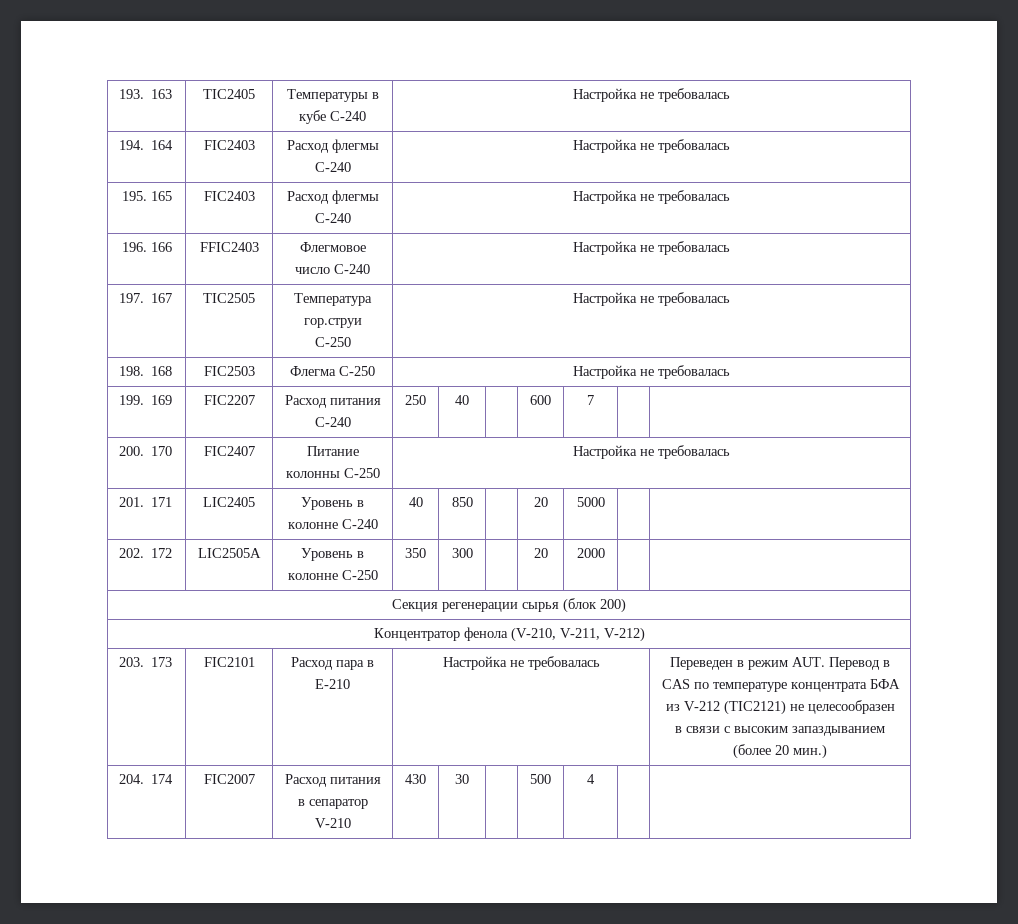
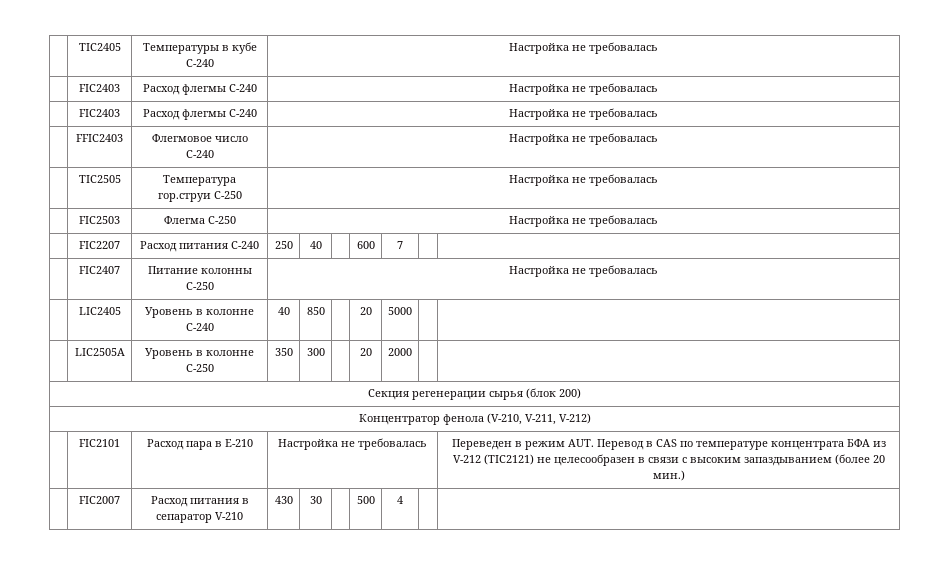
- 193. 163 | TIC2405 | Температуры в кубе С-240 | Настройка не требовалась
- 194. 164 | FIC2403 | Расход флегмы С-240 | Настройка не требовалась
- 195. 165 | FIC2403 | Расход флегмы С-240 | Настройка не требовалась
- 196. 166 | FFIC2403 | Флегмовое число С-240 | Настройка не требовалась
+ | TIC2405 | Температуры в кубе С-240 | Настройка не требовалась
+ | FIC2403 | Расход флегмы С-240 | Настройка не требовалась
+ | FIC2403 | Расход флегмы С-240 | Настройка не требовалась
+ | FFIC2403 | Флегмовое число С-240 | Настройка не требовалась
- 197. 167 | TIC2505 | Температура гор.струи С-250 | Настройка не требовалась
+ | TIC2505 | Температура гор.струи С-250 | Настройка не требовалась
- 198. 168 | FIC2503 | Флегма С-250 | Настройка не требовалась
+ | FIC2503 | Флегма С-250 | Настройка не требовалась
- 199. 169 | FIC2207 | Расход питания С-240 | 250 | 40 | | 600 | 7 | |
+ | FIC2207 | Расход питания С-240 | 250 | 40 | | 600 | 7 | |
- 200. 170 | FIC2407 | Питание колонны С-250 | Настройка не требовалась
+ | FIC2407 | Питание колонны С-250 | Настройка не требовалась
- 201. 171 | LIC2405 | Уровень в колонне С-240 | 40 | 850 | | 20 | 5000 | |
+ | LIC2405 | Уровень в колонне С-240 | 40 | 850 | | 20 | 5000 | |
- 202. 172 | LIC2505A | Уровень в колонне С-250 | 350 | 300 | | 20 | 2000 | |
+ | LIC2505A | Уровень в колонне С-250 | 350 | 300 | | 20 | 2000 | |
- 203. 173 | FIC2101 | Расход пара в Е-210 | Настройка не требовалась | Переведен в режим AUT. Перевод в CAS по температуре концентрата БФА из V-212 (TIC2121) не целесообразен в связи с высоким запаздыванием (более 20 мин.)
+ | FIC2101 | Расход пара в Е-210 | Настройка не требовалась | Переведен в режим AUT. Перевод в CAS по температуре концентрата БФА из V-212 (TIC2121) не целесообразен в связи с высоким запаздыванием (более 20 мин.)
- 204. 174 | FIC2007 | Расход питания в сепаратор V-210 | 430 | 30 | | 500 | 4 | |
+ | FIC2007 | Расход питания в сепаратор V-210 | 430 | 30 | | 500 | 4 | |

